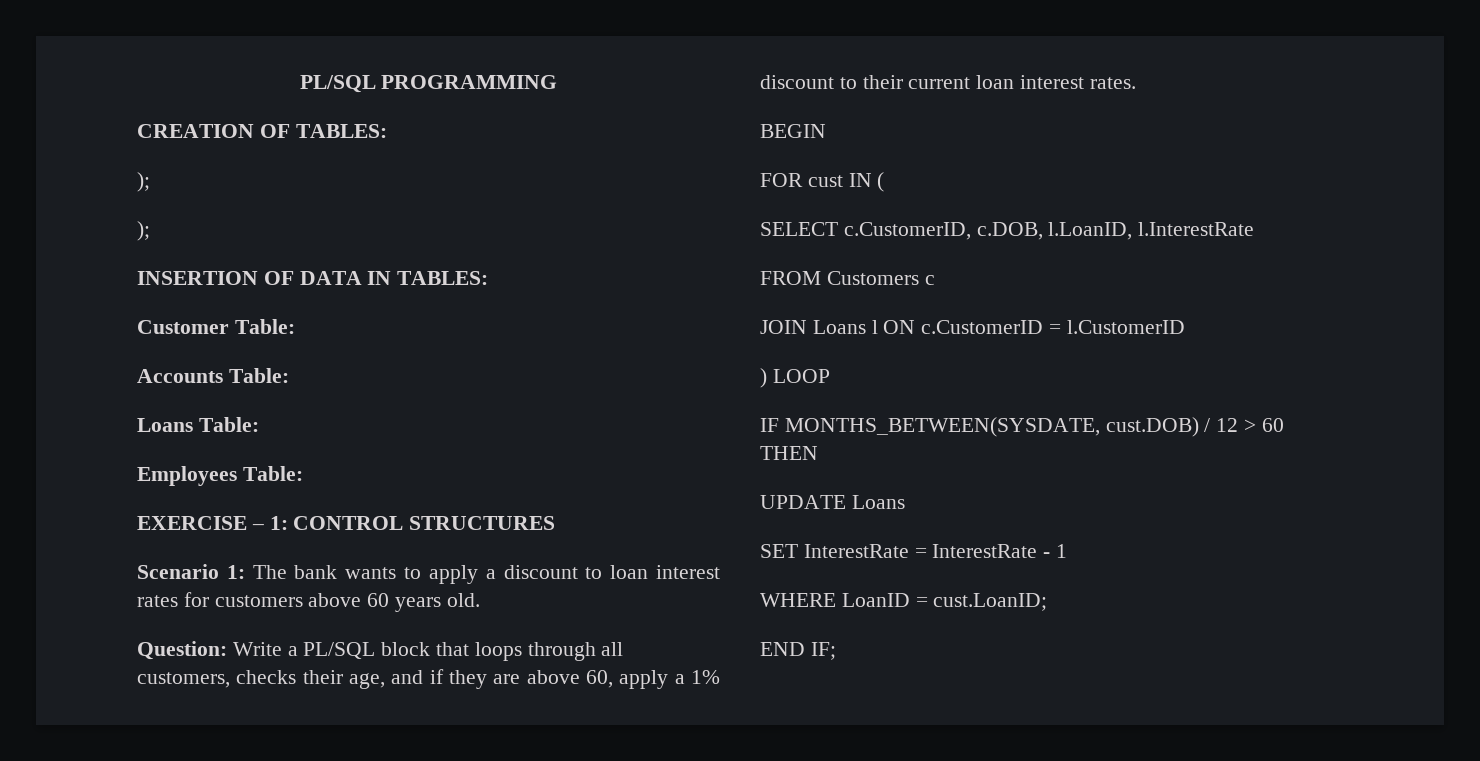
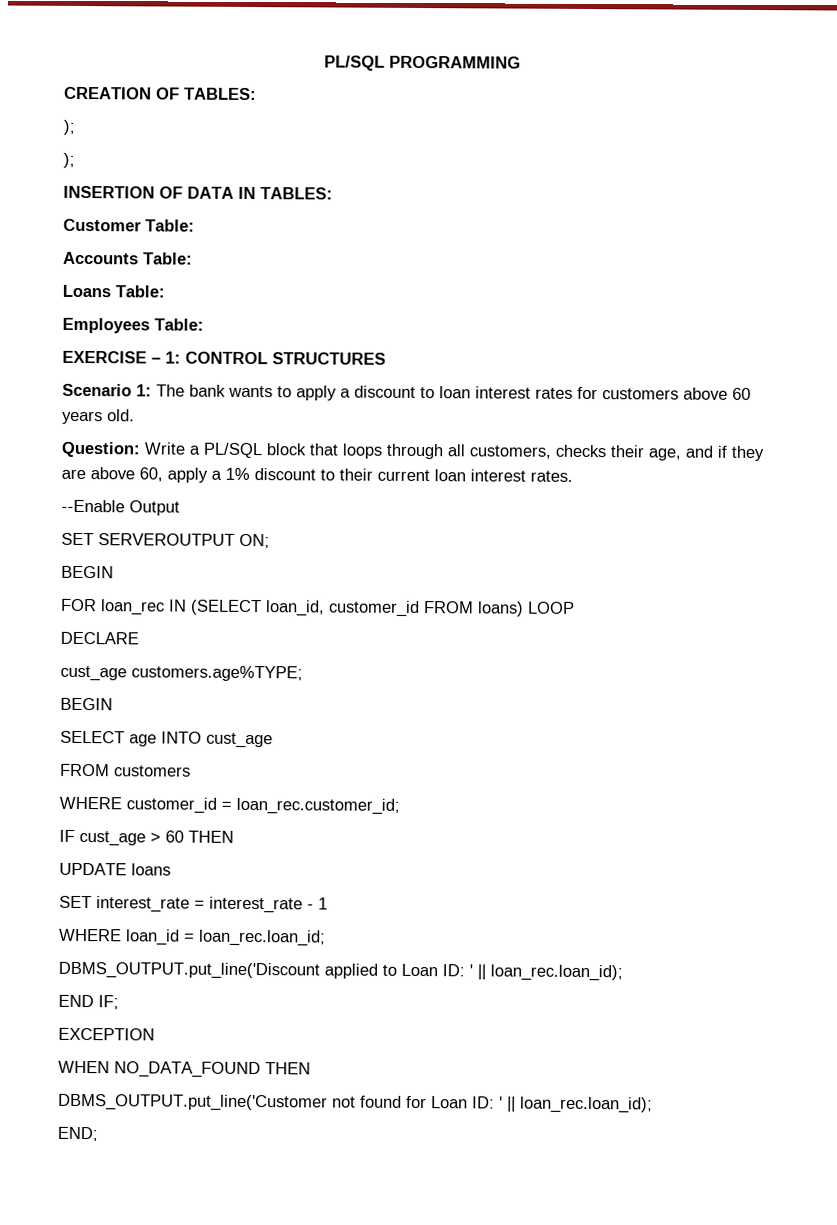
+ --Enable Output
+ SET SERVEROUTPUT ON;
  BEGIN
- FOR cust IN (
- SELECT c.CustomerID, c.DOB, l.LoanID, l.InterestRate
- FROM Customers c
- JOIN Loans l ON c.CustomerID = l.CustomerID
- ) LOOP
- IF MONTHS_BETWEEN(SYSDATE, cust.DOB) / 12 > 60 THEN
+ FOR loan_rec IN (SELECT loan_id, customer_id FROM loans) LOOP
+ DECLARE
+ cust_age customers.age%TYPE;
+ BEGIN
+ SELECT age INTO cust_age
+ FROM customers
+ WHERE customer_id = loan_rec.customer_id;
+ IF cust_age > 60 THEN
- UPDATE Loans
- SET InterestRate = InterestRate - 1
+ UPDATE loans
+ SET interest_rate = interest_rate - 1
- WHERE LoanID = cust.LoanID;
+ WHERE loan_id = loan_rec.loan_id;
+ DBMS_OUTPUT.put_line('Discount applied to Loan ID: ' || loan_rec.loan_id);
  END IF;
+ EXCEPTION
+ WHEN NO_DATA_FOUND THEN
+ DBMS_OUTPUT.put_line('Customer not found for Loan ID: ' || loan_rec.loan_id);
+ END;

